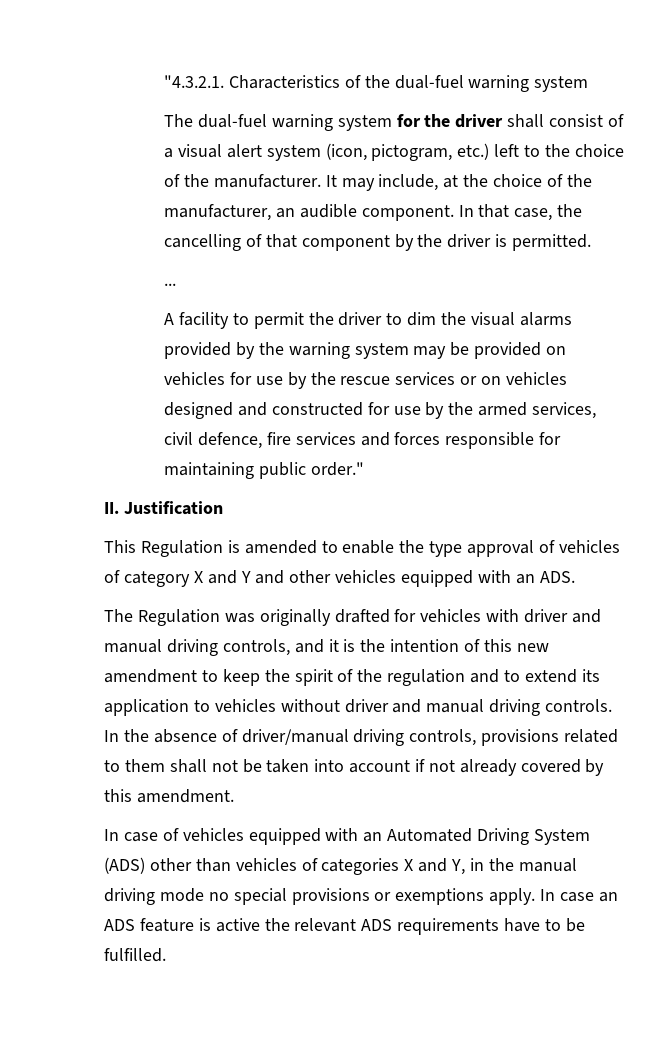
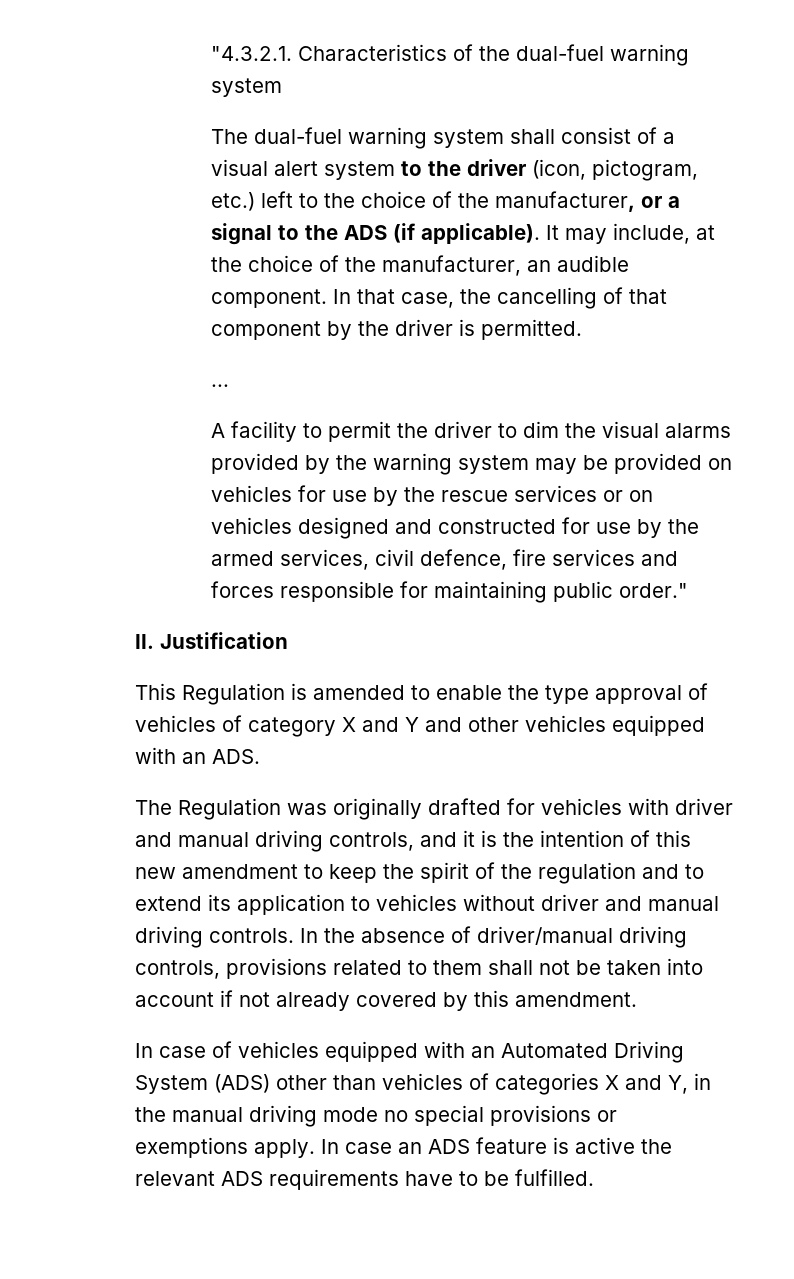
- The dual-fuel warning system for the driver shall consist of a visual alert system (icon, pictogram, etc.) left to the choice of the manufacturer.
+ The dual-fuel warning system shall consist of a visual alert system to the driver (icon, pictogram, etc.) left to the choice of the manufacturer, or a signal to the ADS (if applicable).

